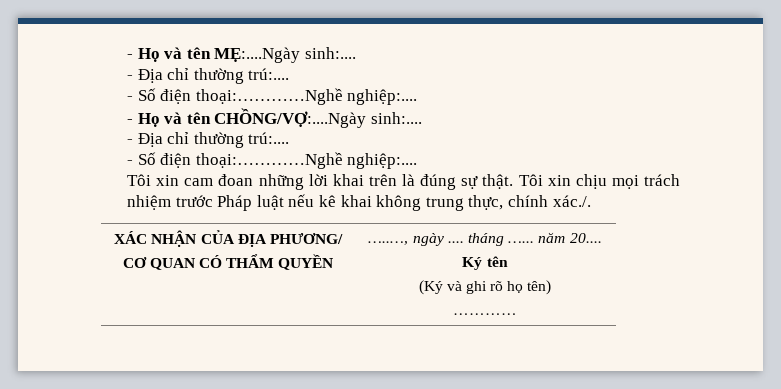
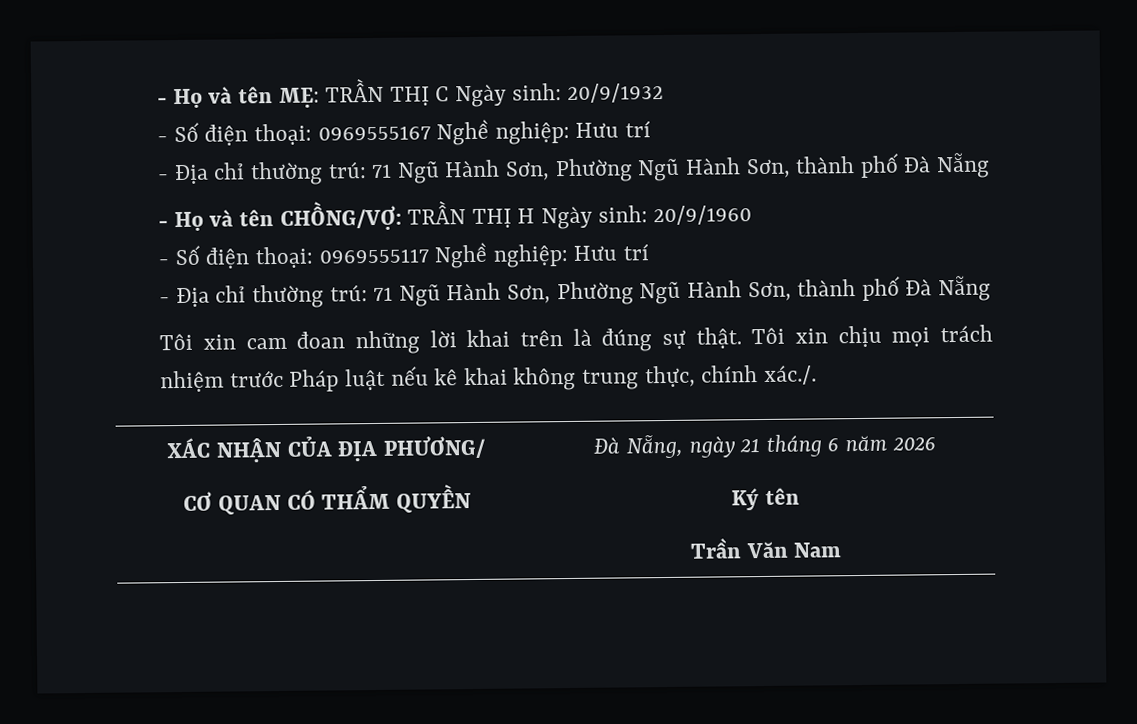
- - Họ và tên MẸ:....Ngày sinh:....
- - Địa chỉ thường trú:....
- - Số điện thoại:…………Nghề nghiệp:....
- - Họ và tên CHỒNG/VỢ:....Ngày sinh:....
- - Địa chỉ thường trú:....
- - Số điện thoại:…………Nghề nghiệp:....
+ - Họ và tên MẸ: TRẦN THỊ C Ngày sinh: 20/9/1932
+ - Số điện thoại: 0969555167 Nghề nghiệp: Hưu trí
+ - Địa chỉ thường trú: 71 Ngũ Hành Sơn, Phường Ngũ Hành Sơn, thành phố Đà Nẵng
+ - Họ và tên CHỒNG/VỢ: TRẦN THỊ H Ngày sinh: 20/9/1960
+ - Số điện thoại: 0969555117 Nghề nghiệp: Hưu trí
+ - Địa chỉ thường trú: 71 Ngũ Hành Sơn, Phường Ngũ Hành Sơn, thành phố Đà Nẵng
  XÁC NHẬN CỦA ĐỊA PHƯƠNG/
- CƠ QUAN CÓ THẨM QUYỀN | …..…, ngày .... tháng …... năm 20....
+ CƠ QUAN CÓ THẨM QUYỀN | Đà Nẵng, ngày 21 tháng 6 năm 2026
  Ký tên
- (Ký và ghi rõ họ tên)
- …………
+ Trần Văn Nam

